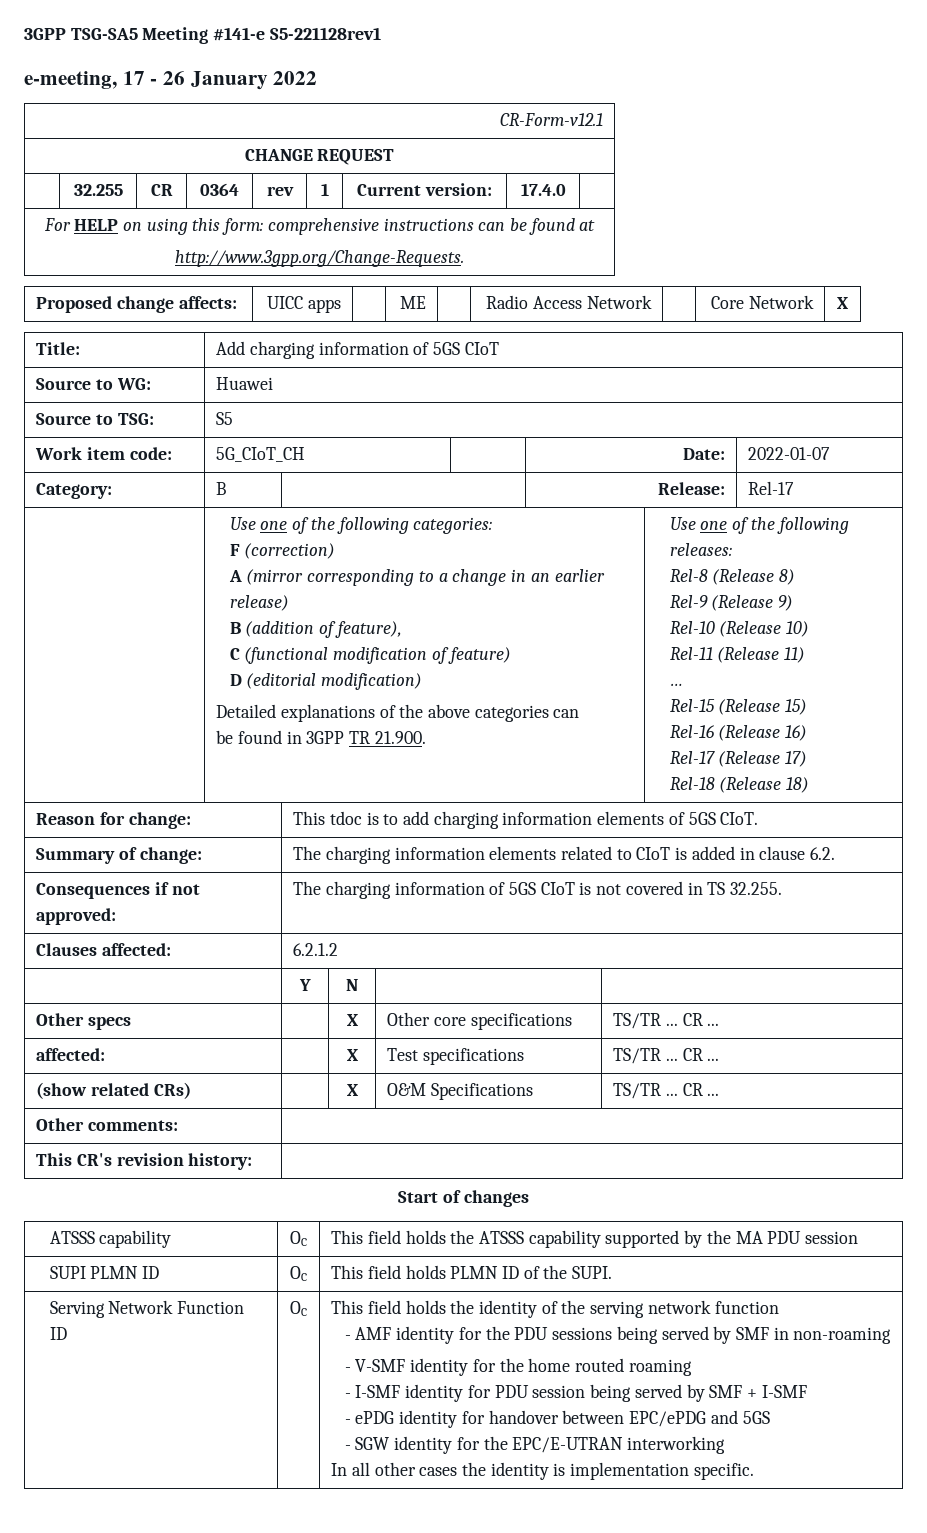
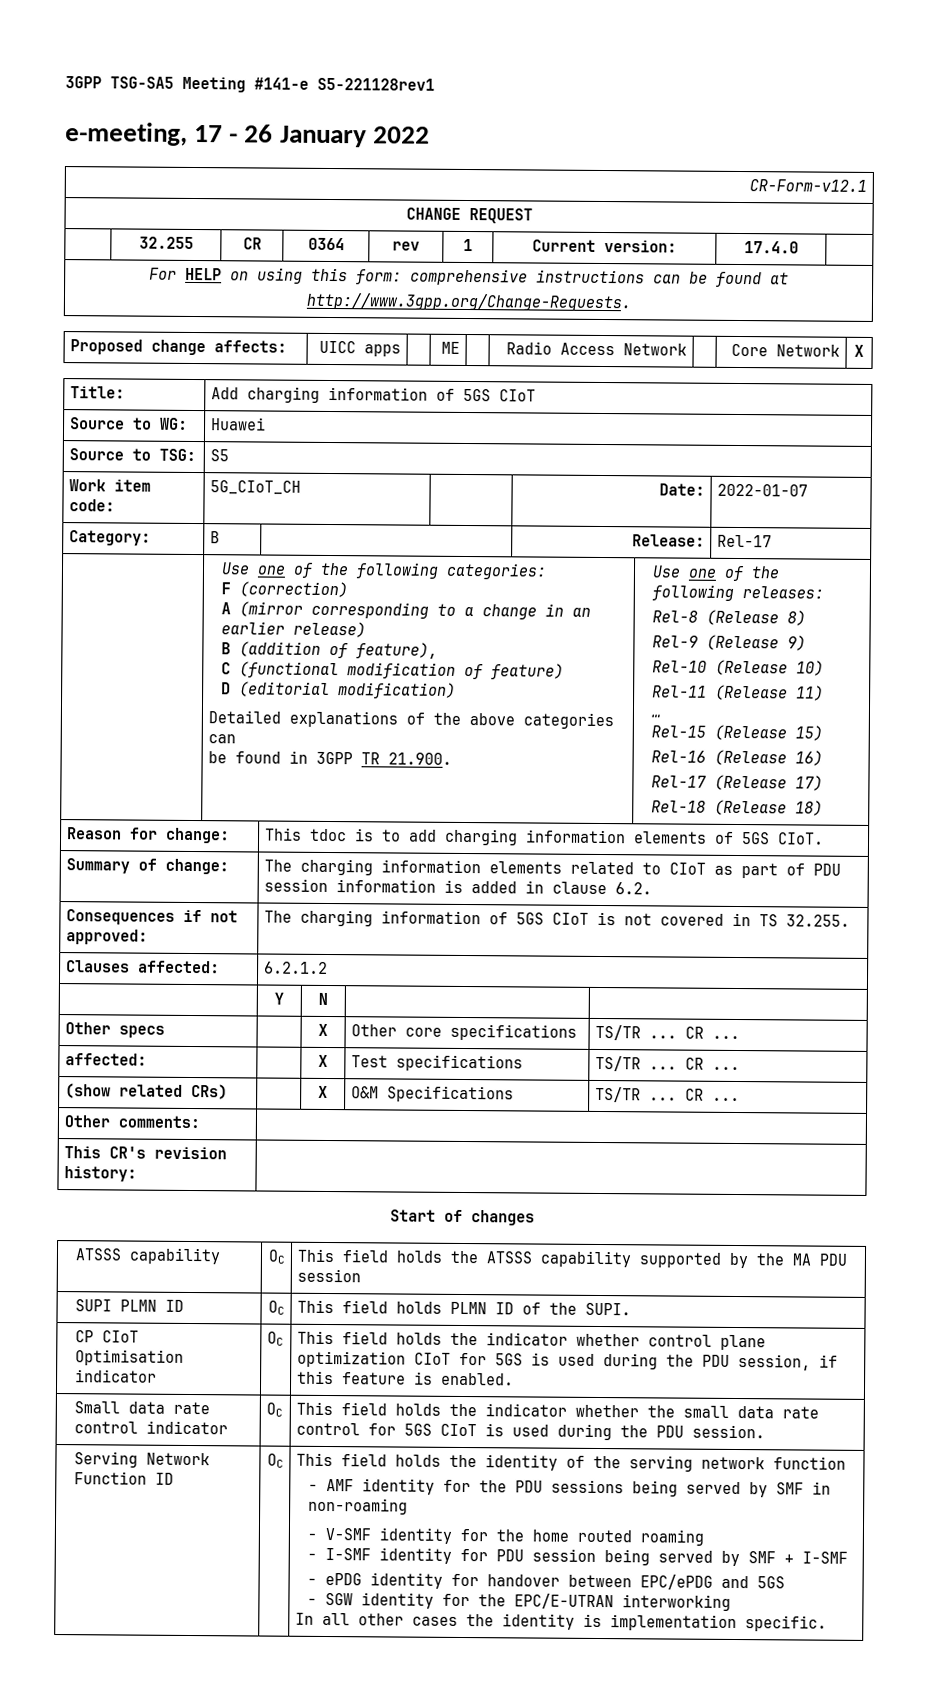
- Summary of change: | The charging information elements related to CIoT is added in clause 6.2.
+ Summary of change: | The charging information elements related to CIoT as part of PDU session information is added in clause 6.2.
+ CP CIoT Optimisation indicator | OC | This field holds the indicator whether control plane optimization CIoT for 5GS is used during the PDU session, if this feature is enabled.
+ Small data rate control indicator | OC | This field holds the indicator whether the small data rate control for 5GS CIoT is used during the PDU session.

